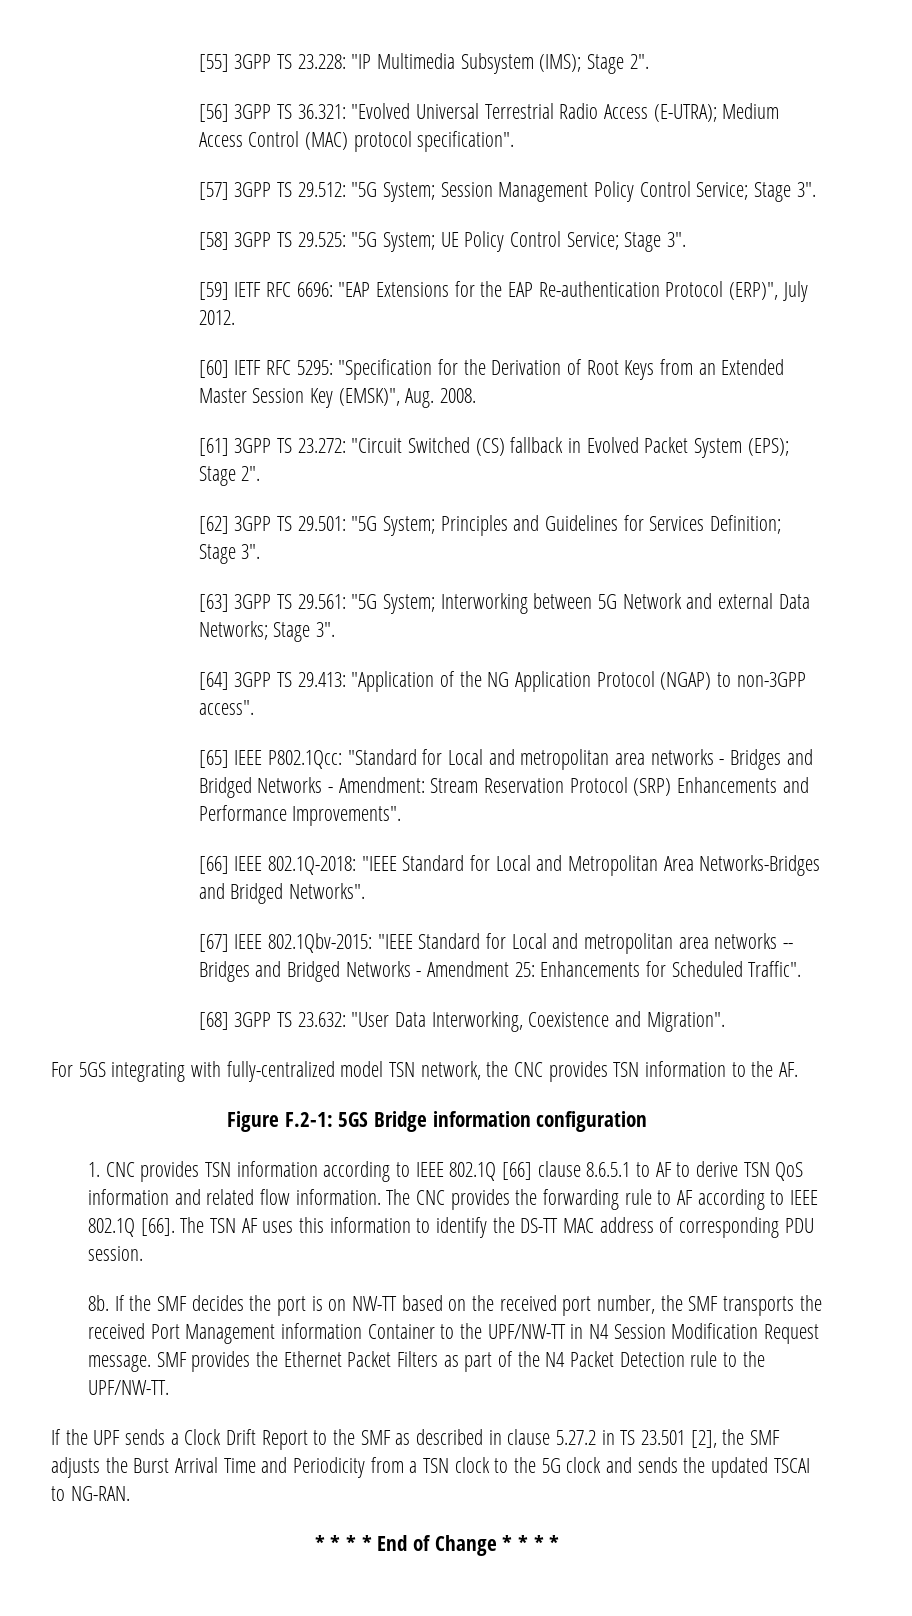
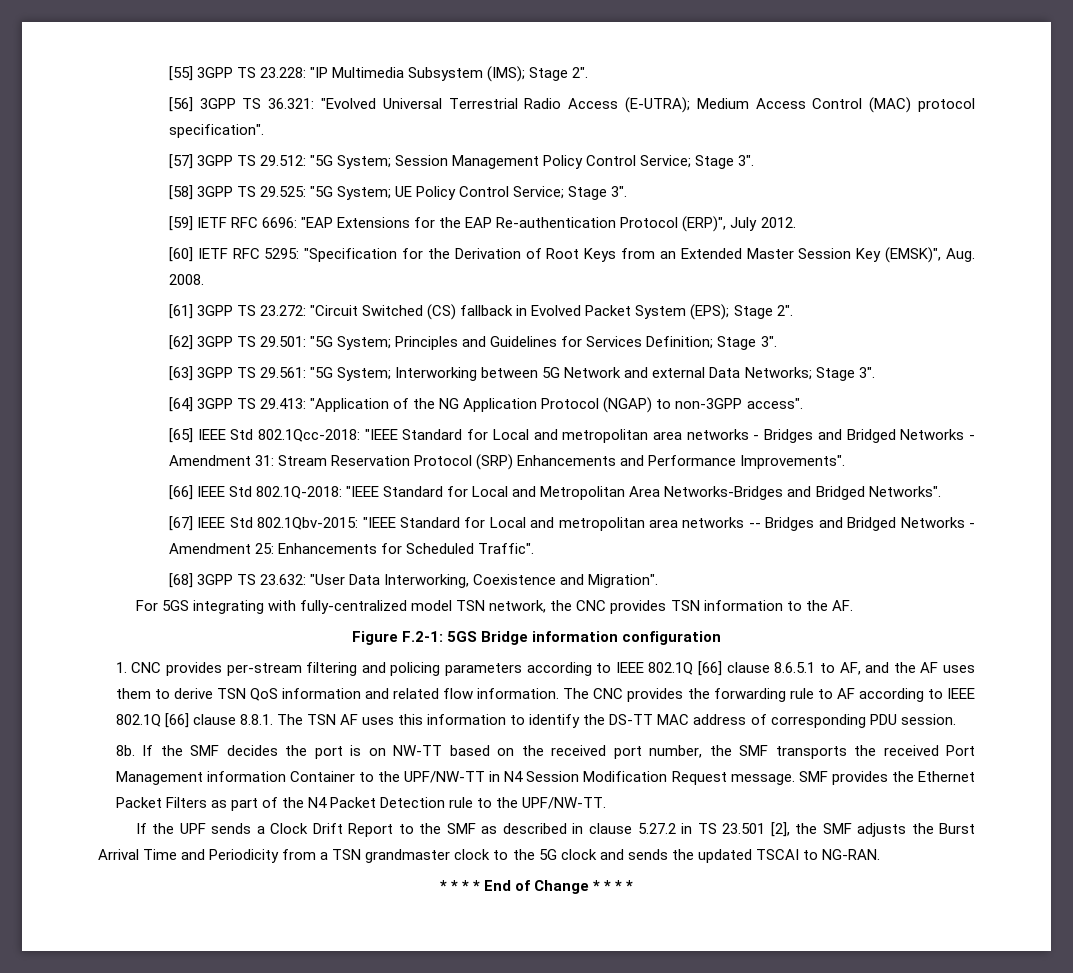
- [65] IEEE P802.1Qcc: "Standard for Local and metropolitan area networks - Bridges and Bridged Networks - Amendment: Stream Reservation Protocol (SRP) Enhancements and Performance Improvements".
+ [65] IEEE Std 802.1Qcc-2018: "IEEE Standard for Local and metropolitan area networks - Bridges and Bridged Networks - Amendment 31: Stream Reservation Protocol (SRP) Enhancements and Performance Improvements".
- [66] IEEE 802.1Q-2018: "IEEE Standard for Local and Metropolitan Area Networks-Bridges and Bridged Networks".
+ [66] IEEE Std 802.1Q-2018: "IEEE Standard for Local and Metropolitan Area Networks-Bridges and Bridged Networks".
- [67] IEEE 802.1Qbv-2015: "IEEE Standard for Local and metropolitan area networks -- Bridges and Bridged Networks - Amendment 25: Enhancements for Scheduled Traffic".
+ [67] IEEE Std 802.1Qbv-2015: "IEEE Standard for Local and metropolitan area networks -- Bridges and Bridged Networks - Amendment 25: Enhancements for Scheduled Traffic".
- 1. CNC provides TSN information according to IEEE 802.1Q [66] clause 8.6.5.1 to AF to derive TSN QoS information and related flow information.
+ 1. CNC provides per-stream filtering and policing parameters according to IEEE 802.1Q [66] clause 8.6.5.1 to AF, and the AF uses them to derive TSN QoS information and related flow information.
- The CNC provides the forwarding rule to AF according to IEEE 802.1Q [66]. The TSN AF uses this information to identify the DS-TT MAC address of corresponding PDU session.
+ The CNC provides the forwarding rule to AF according to IEEE 802.1Q [66] clause 8.8.1. The TSN AF uses this information to identify the DS-TT MAC address of corresponding PDU session.
- If the UPF sends a Clock Drift Report to the SMF as described in clause 5.27.2 in TS 23.501 [2], the SMF adjusts the Burst Arrival Time and Periodicity from a TSN clock to the 5G clock and sends the updated TSCAI to NG-RAN.
+ If the UPF sends a Clock Drift Report to the SMF as described in clause 5.27.2 in TS 23.501 [2], the SMF adjusts the Burst Arrival Time and Periodicity from a TSN grandmaster clock to the 5G clock and sends the updated TSCAI to NG-RAN.

